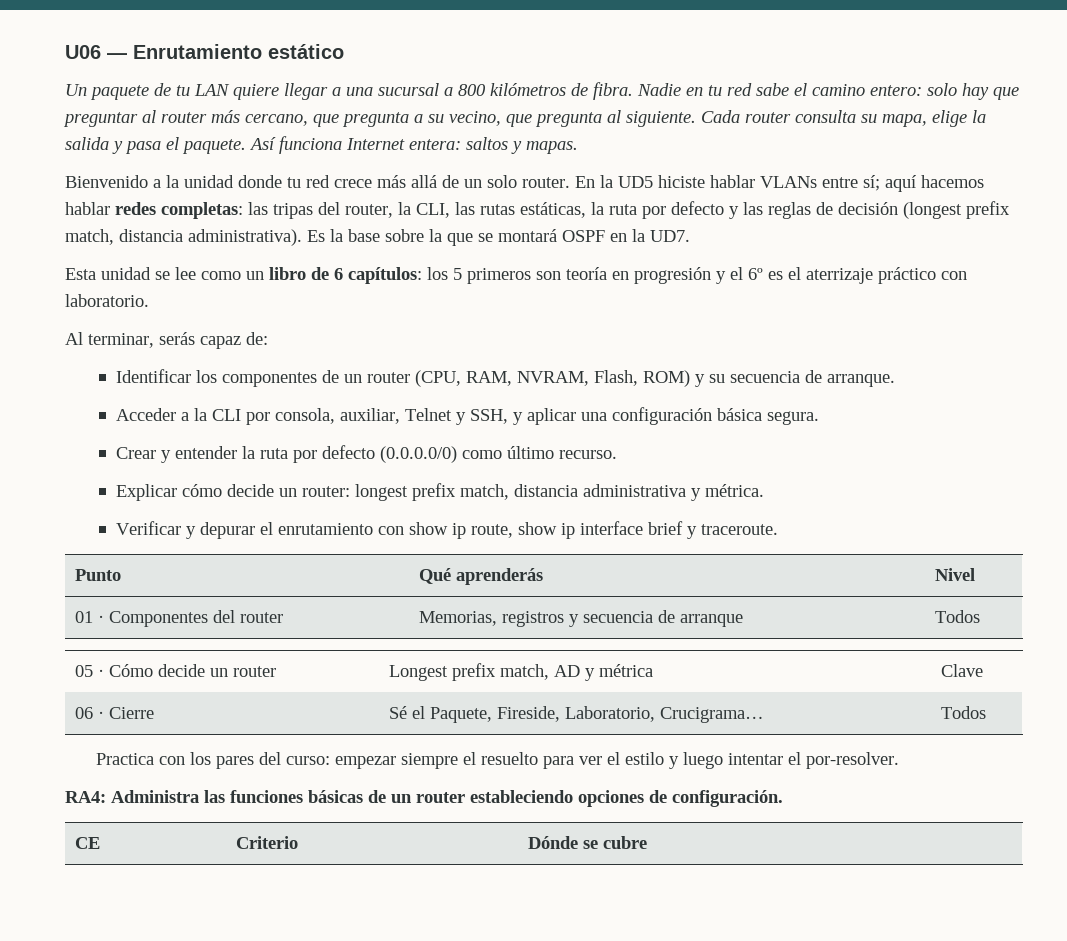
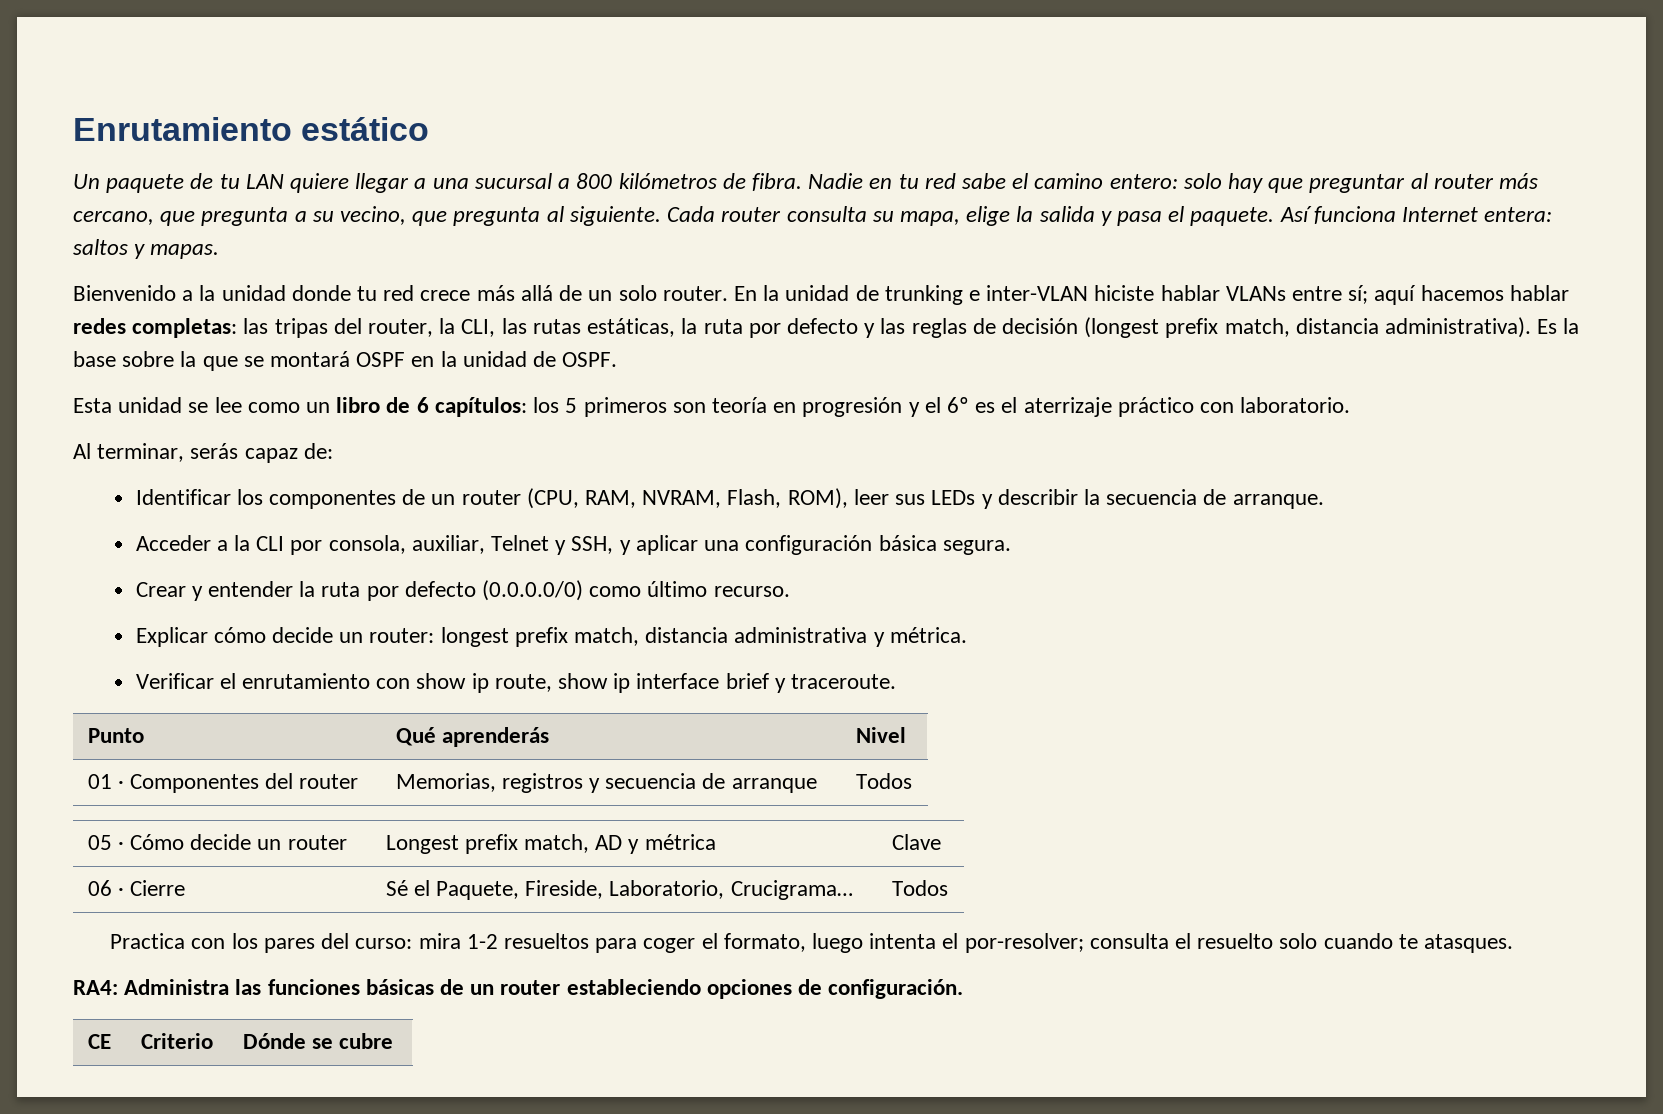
- U06 — Enrutamiento estático
+ Enrutamiento estático
- En la UD5 hiciste hablar VLANs entre sí; aquí hacemos hablar redes completas: las tripas del router, la CLI, las rutas estáticas, la ruta por defecto y las reglas de decisión (longest prefix match, distancia administrativa).
+ En la unidad de trunking e inter-VLAN hiciste hablar VLANs entre sí; aquí hacemos hablar redes completas: las tripas del router, la CLI, las rutas estáticas, la ruta por defecto y las reglas de decisión (longest prefix match, distancia administrativa).
- Es la base sobre la que se montará OSPF en la UD7.
+ Es la base sobre la que se montará OSPF en la unidad de OSPF.
- Identificar los componentes de un router (CPU, RAM, NVRAM, Flash, ROM) y su secuencia de arranque.
+ Identificar los componentes de un router (CPU, RAM, NVRAM, Flash, ROM), leer sus LEDs y describir la secuencia de arranque.
- Verificar y depurar el enrutamiento con show ip route, show ip interface brief y traceroute.
+ Verificar el enrutamiento con show ip route, show ip interface brief y traceroute.
- Practica con los pares del curso: empezar siempre el resuelto para ver el estilo y luego intentar el por-resolver.
+ Practica con los pares del curso: mira 1-2 resueltos para coger el formato, luego intenta el por-resolver; consulta el resuelto solo cuando te atasques.

